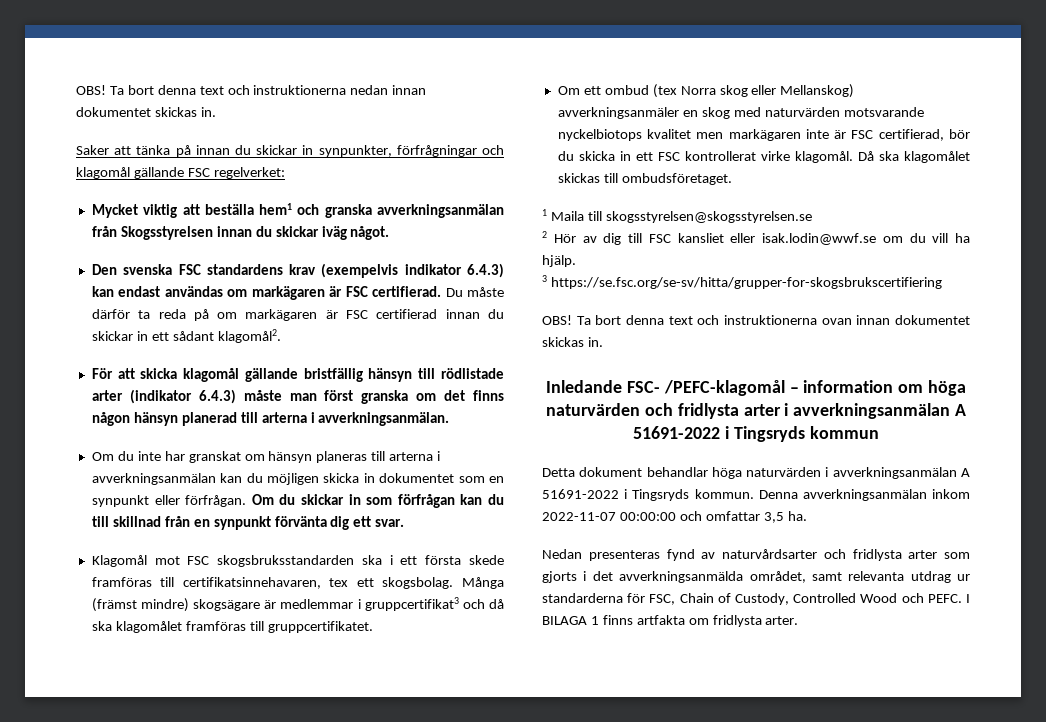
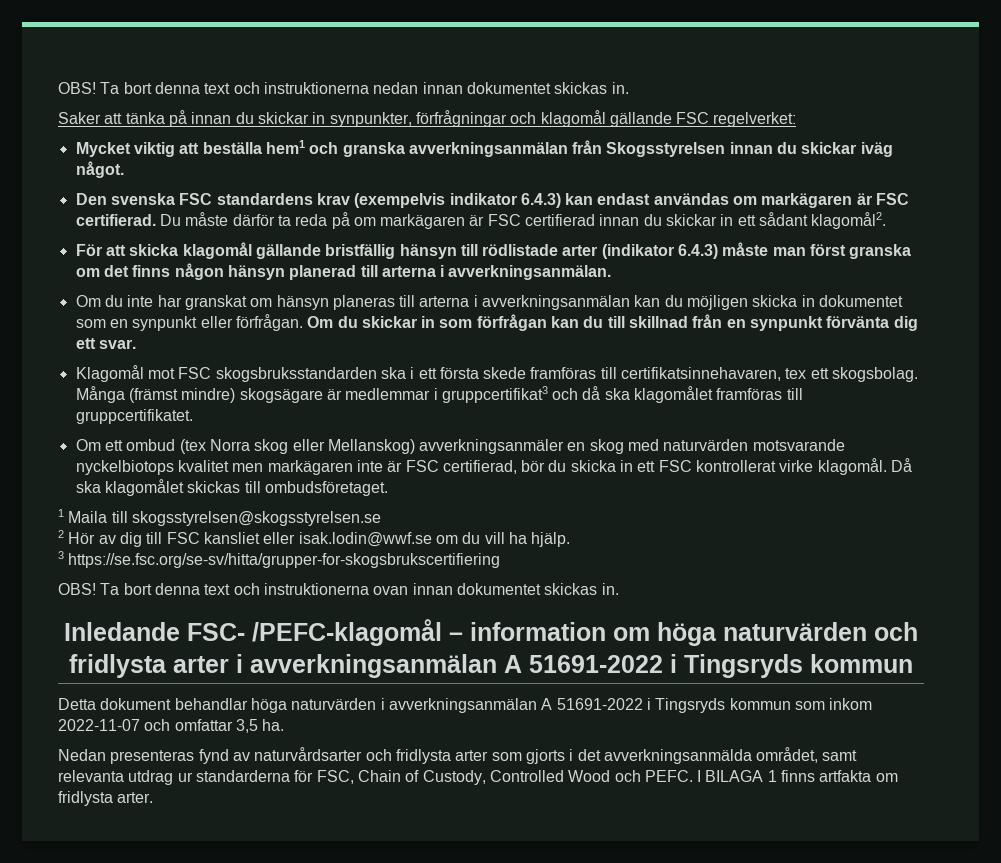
- Detta dokument behandlar höga naturvärden i avverkningsanmälan A 51691-2022 i Tingsryds kommun. Denna avverkningsanmälan inkom 2022-11-07 00:00:00 och omfattar 3,5 ha.
+ Detta dokument behandlar höga naturvärden i avverkningsanmälan A 51691-2022 i Tingsryds kommun som inkom 2022-11-07 och omfattar 3,5 ha.

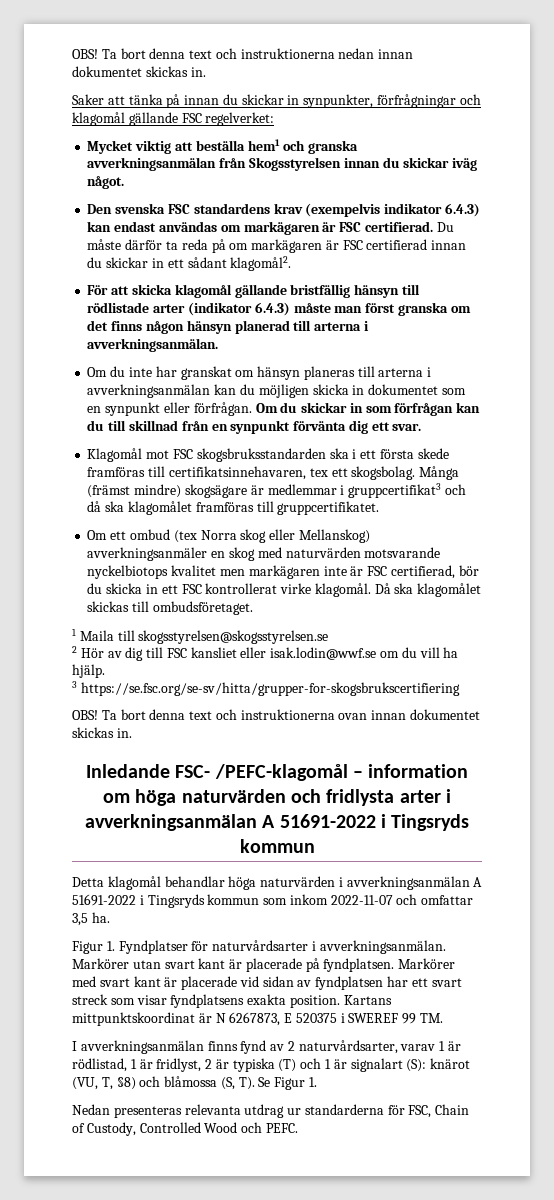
- Detta dokument behandlar höga naturvärden i avverkningsanmälan A 51691-2022 i Tingsryds kommun som inkom 2022-11-07 och omfattar 3,5 ha.
+ Detta klagomål behandlar höga naturvärden i avverkningsanmälan A 51691-2022 i Tingsryds kommun som inkom 2022-11-07 och omfattar 3,5 ha.
- Nedan presenteras fynd av naturvårdsarter och fridlysta arter som gjorts i det avverkningsanmälda området, samt relevanta utdrag ur standarderna för FSC, Chain of Custody, Controlled Wood och PEFC. I BILAGA 1 finns artfakta om fridlysta arter.
+ Figur 1. Fyndplatser för naturvårdsarter i avverkningsanmälan. Markörer utan svart kant är placerade på fyndplatsen. Markörer med svart kant är placerade vid sidan av fyndplatsen har ett svart streck som visar fyndplatsens exakta position. Kartans mittpunktskoordinat är N 6267873, E 520375 i SWEREF 99 TM.
+ I avverkningsanmälan finns fynd av 2 naturvårdsarter, varav 1 är rödlistad, 1 är fridlyst, 2 är typiska (T) och 1 är signalart (S): knärot (VU, T, §8) och blåmossa (S, T). Se Figur 1.
+ Nedan presenteras relevanta utdrag ur standarderna för FSC, Chain of Custody, Controlled Wood och PEFC.

